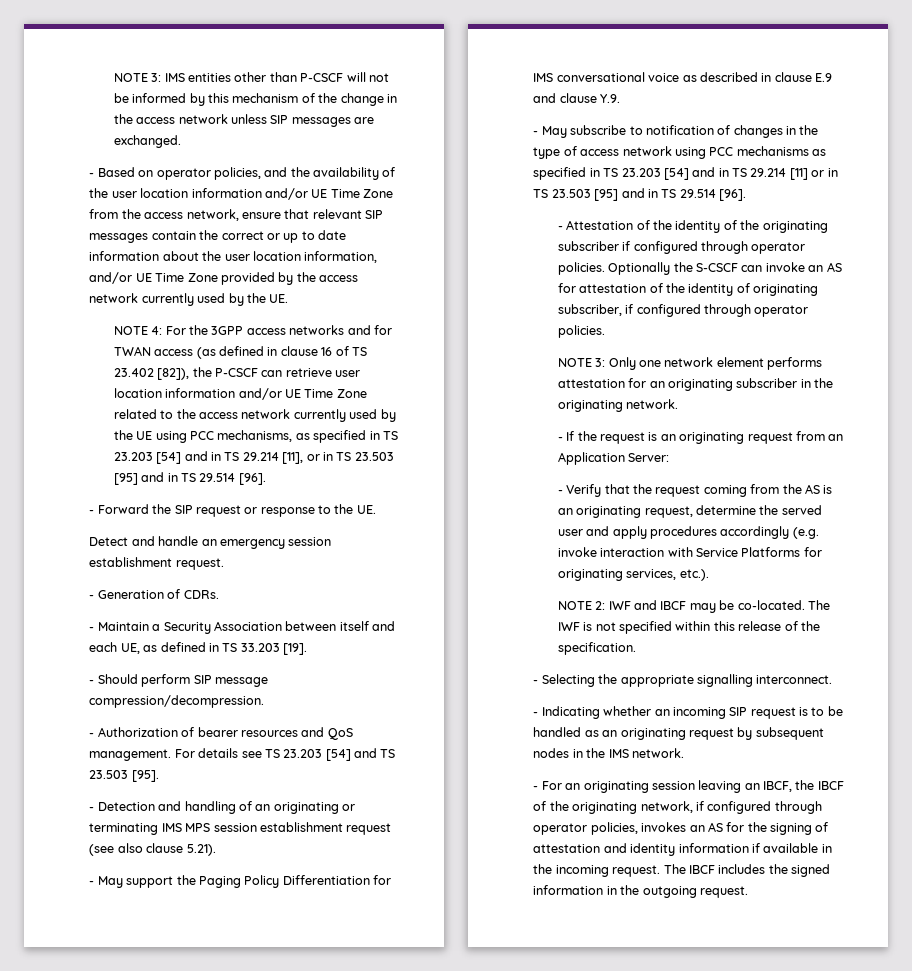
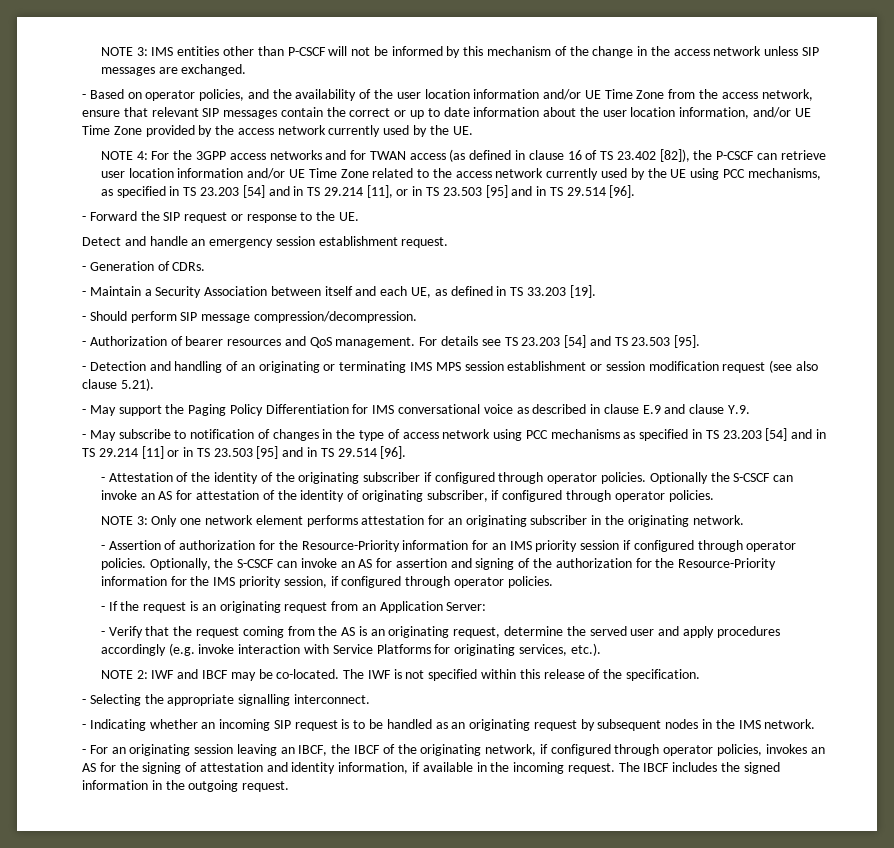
- - Detection and handling of an originating or terminating IMS MPS session establishment request (see also clause 5.21).
+ - Detection and handling of an originating or terminating IMS MPS session establishment or session modification request (see also clause 5.21).
+ - Assertion of authorization for the Resource-Priority information for an IMS priority session if configured through operator policies. Optionally, the S-CSCF can invoke an AS for assertion and signing of the authorization for the Resource-Priority information for the IMS priority session, if configured through operator policies.
- - For an originating session leaving an IBCF, the IBCF of the originating network, if configured through operator policies, invokes an AS for the signing of attestation and identity information if available in the incoming request.
+ - For an originating session leaving an IBCF, the IBCF of the originating network, if configured through operator policies, invokes an AS for the signing of attestation and identity information, if available in the incoming request.

